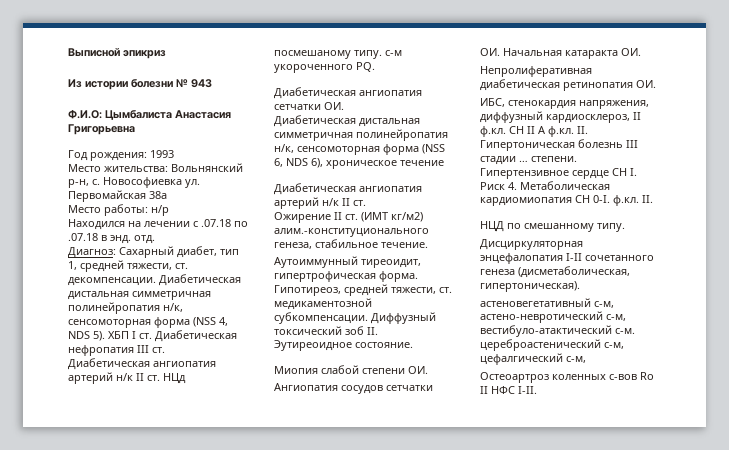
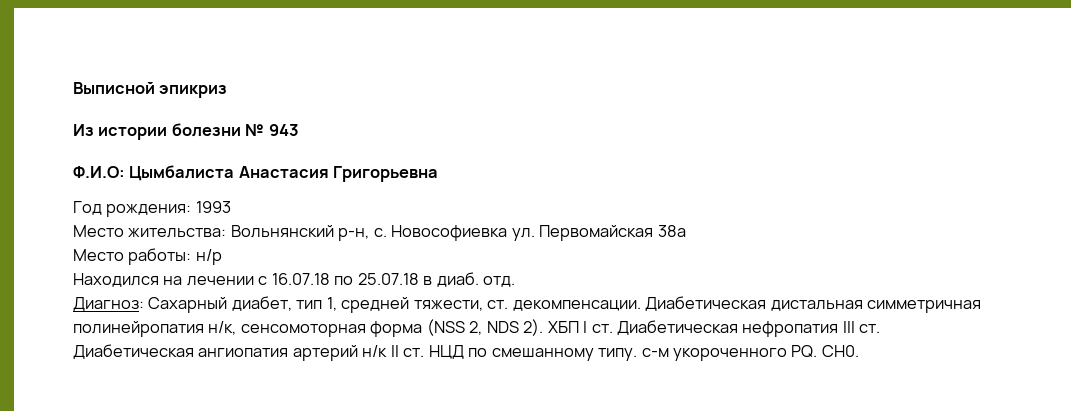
- Находился на лечении с .07.18 по .07.18 в энд. отд.
+ Находился на лечении с 16.07.18 по 25.07.18 в диаб. отд.
- Диабетическая дистальная симметричная полинейропатия н/к, сенсомоторная форма (NSS 4, NDS 5).
+ Диабетическая дистальная симметричная полинейропатия н/к, сенсомоторная форма (NSS 2, NDS 2).
- ХБП I ст. Диабетическая нефропатия III ст. Диабетическая ангиопатия артерий н/к II ст. НЦд посмешаному типу. с-м укороченного PQ.
- Диабетическая ангиопатия сетчатки ОИ.
- Диабетическая дистальная симметричная полинейропатия н/к, сенсомоторная форма (NSS 6, NDS 6), хроническое течение
- Диабетическая ангиопатия артерий н/к II ст.
- Ожирение II ст. (ИМТ кг/м2) алим.-конституционального генеза, стабильное течение.
- Аутоиммунный тиреоидит, гипертрофическая форма. Гипотиреоз, средней тяжести, ст. медикаментозной субкомпенсации. Диффузный токсический зоб II. Эутиреоидное состояние.
- Миопия слабой степени ОИ.
- Ангиопатия сосудов сетчатки ОИ. Начальная катаракта ОИ.
- Непролиферативная диабетическая ретинопатия ОИ.
- ИБС, стенокардия напряжения, диффузный кардиосклероз, II ф.кл. СН II А ф.кл. II. Гипертоническая болезнь III стадии … степени. Гипертензивное сердце СН I. Риск 4. Метаболическая кардиомиопатия СН 0-I. ф.кл. II.
- НЦД по смешанному типу.
- Дисциркуляторная энцефалопатия I-II сочетанного генеза (дисметаболическая, гипертоническая).
- астеновегетативный с-м, астено-невротический с-м, вестибуло-атактический с-м. цереброастенический с-м, цефалгический с-м,
- Остеоартроз коленных с-вов Rо II НФС I-II.
+ ХБП I ст. Диабетическая нефропатия III ст. Диабетическая ангиопатия артерий н/к II ст. НЦД по смешанному типу. с-м укороченного PQ. СН0.

